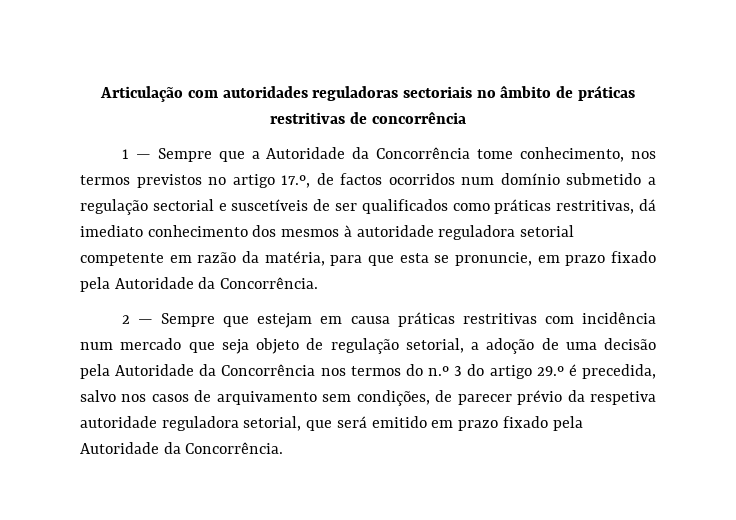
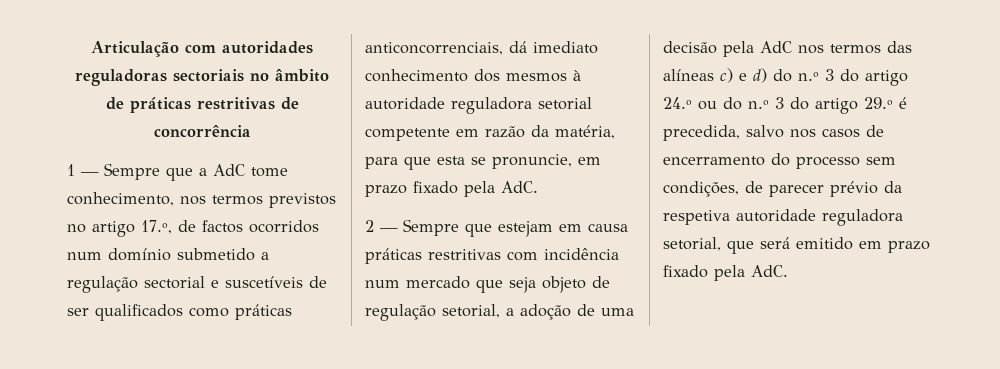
- 1 — Sempre que a Autoridade da Concorrência tome conhecimento, nos termos previstos no artigo 17.º, de factos ocorridos num domínio submetido a regulação sectorial e suscetíveis de ser qualificados como práticas restritivas, dá imediato conhecimento dos mesmos à autoridade reguladora setorial competente em razão da matéria, para que esta se pronuncie, em prazo fixado pela Autoridade da Concorrência.
+ 1 — Sempre que a AdC tome conhecimento, nos termos previstos no artigo 17.º, de factos ocorridos num domínio submetido a regulação sectorial e suscetíveis de ser qualificados como práticas anticoncorrenciais, dá imediato conhecimento dos mesmos à autoridade reguladora setorial competente em razão da matéria, para que esta se pronuncie, em prazo fixado pela AdC.
- 2 — Sempre que estejam em causa práticas restritivas com incidência num mercado que seja objeto de regulação setorial, a adoção de uma decisão pela Autoridade da Concorrência nos termos do n.º 3 do artigo 29.º é precedida, salvo nos casos de arquivamento sem condições, de parecer prévio da respetiva autoridade reguladora setorial, que será emitido em prazo fixado pela Autoridade da Concorrência.
+ 2 — Sempre que estejam em causa práticas restritivas com incidência num mercado que seja objeto de regulação setorial, a adoção de uma decisão pela AdC nos termos das alíneas c) e d) do n.º 3 do artigo 24.º ou do n.º 3 do artigo 29.º é precedida, salvo nos casos de encerramento do processo sem condições, de parecer prévio da respetiva autoridade reguladora setorial, que será emitido em prazo fixado pela AdC.

